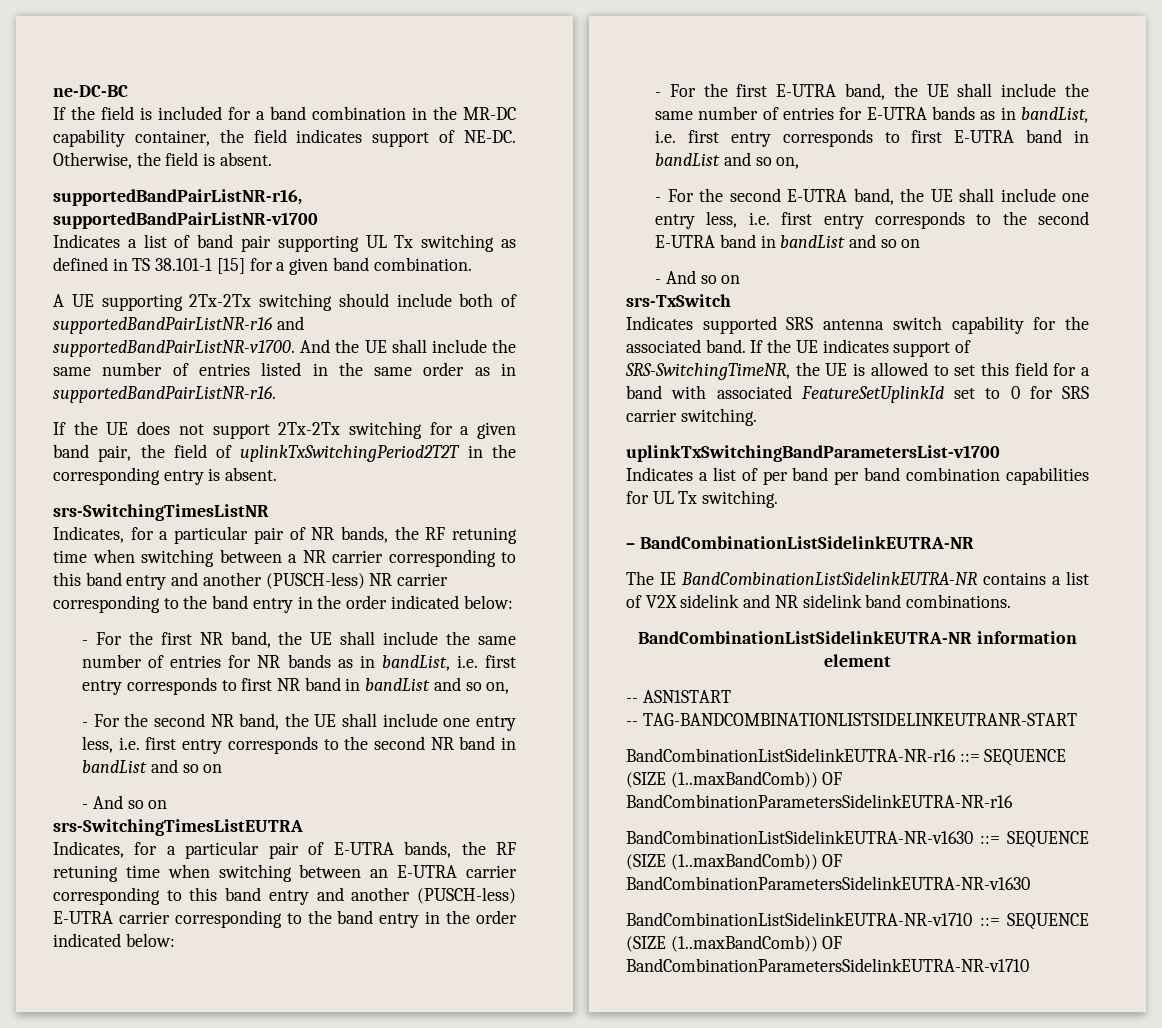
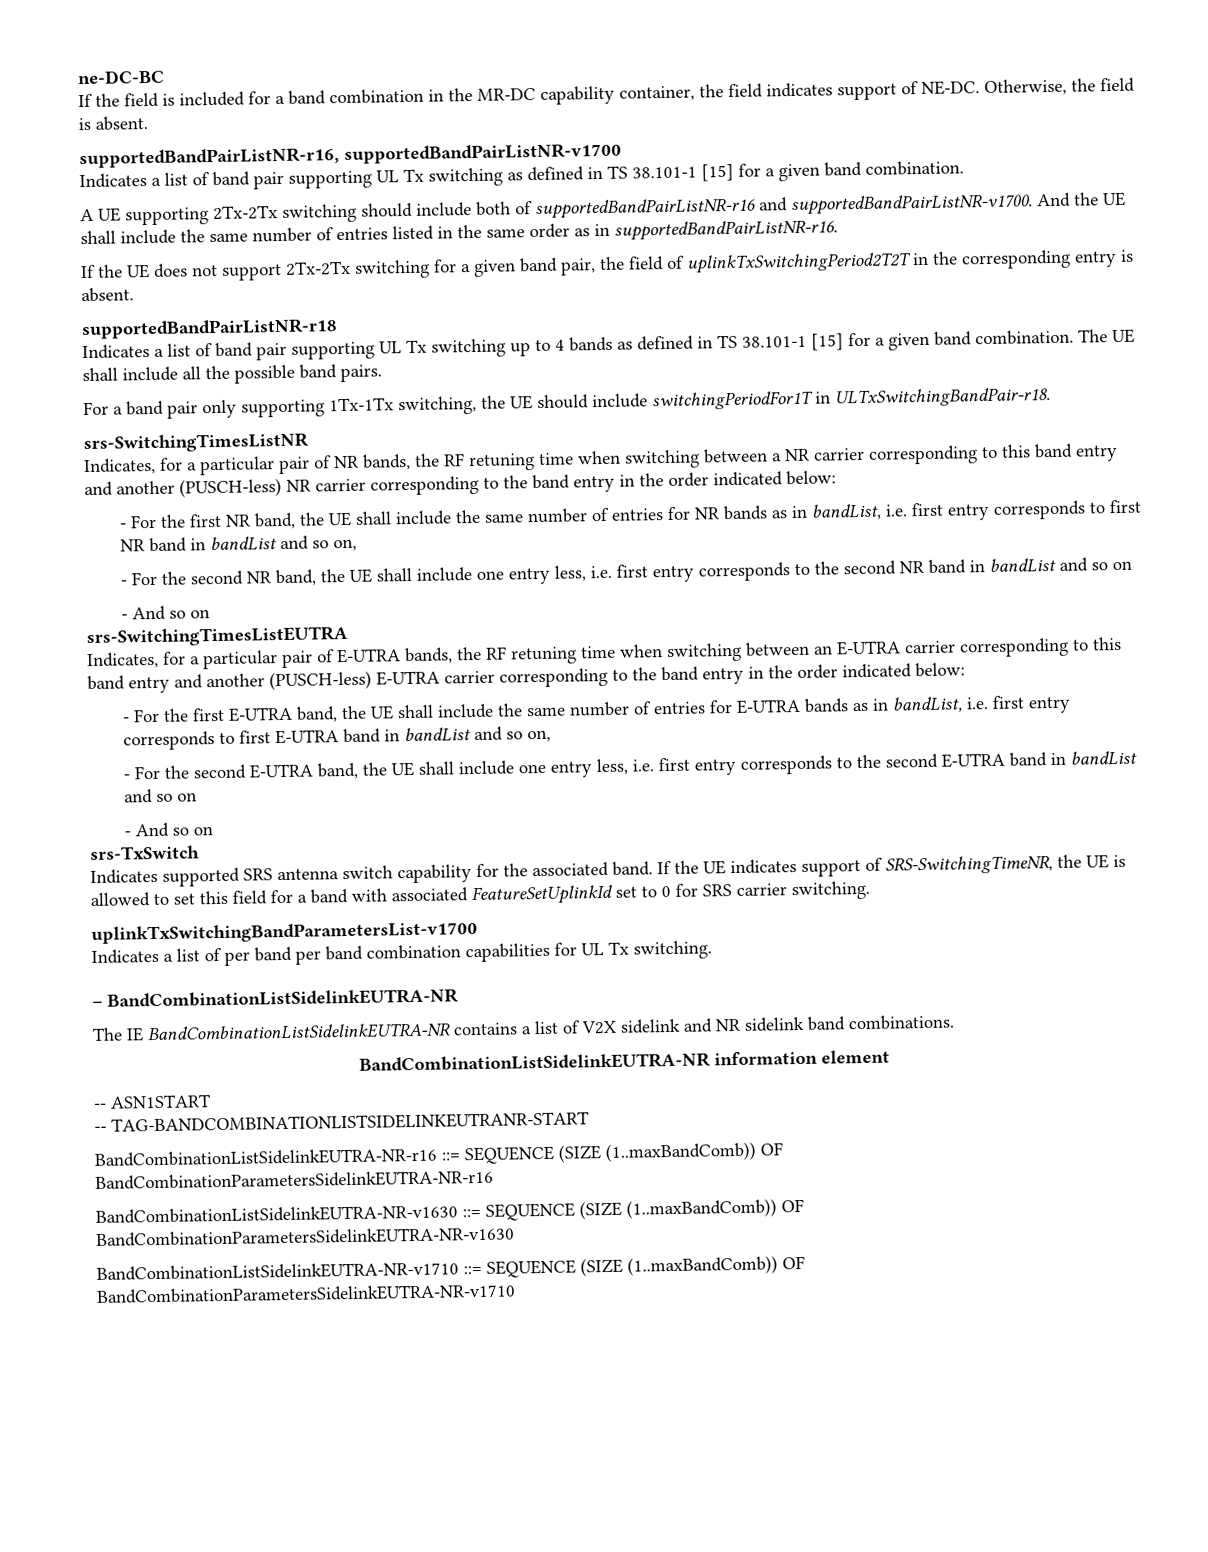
+ supportedBandPairListNR-r18
+ Indicates a list of band pair supporting UL Tx switching up to 4 bands as defined in TS 38.101-1 [15] for a given band combination. The UE shall include all the possible band pairs.
+ For a band pair only supporting 1Tx-1Tx switching, the UE should include switchingPeriodFor1T in ULTxSwitchingBandPair-r18.

